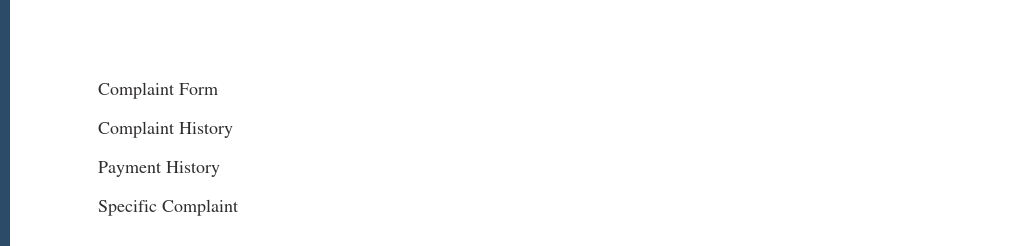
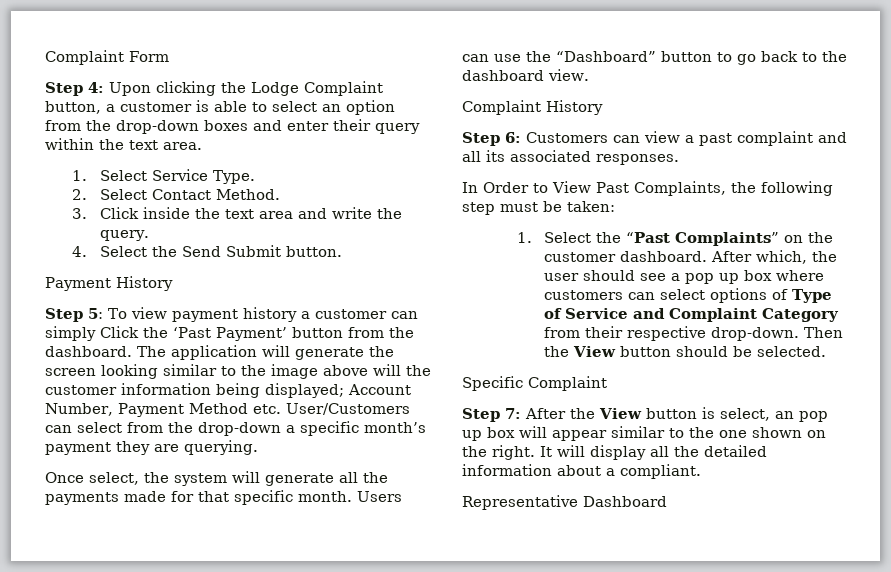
+ Step 4: Upon clicking the Lodge Complaint button, a customer is able to select an option from the drop-down boxes and enter their query within the text area.
+ 1. Select Service Type.
+ 2. Select Contact Method.
+ 3. Click inside the text area and write the query.
+ 4. Select the Send Submit button.
+ Payment History
+ Step 5: To view payment history a customer can simply Click the ‘Past Payment’ button from the dashboard. The application will generate the screen looking similar to the image above will the customer information being displayed; Account Number, Payment Method etc. User/Customers can select from the drop-down a specific month’s payment they are querying.
+ Once select, the system will generate all the payments made for that specific month. Users can use the “Dashboard” button to go back to the dashboard view.
  Complaint History
- Payment History
+ Step 6: Customers can view a past complaint and all its associated responses.
+ In Order to View Past Complaints, the following step must be taken:
+ 1. Select the “Past Complaints” on the customer dashboard. After which, the user should see a pop up box where customers can select options of Type of Service and Complaint Category from their respective drop-down. Then the View button should be selected.
  Specific Complaint
+ Step 7: After the View button is select, an pop up box will appear similar to the one shown on the right. It will display all the detailed information about a compliant.
+ Representative Dashboard

